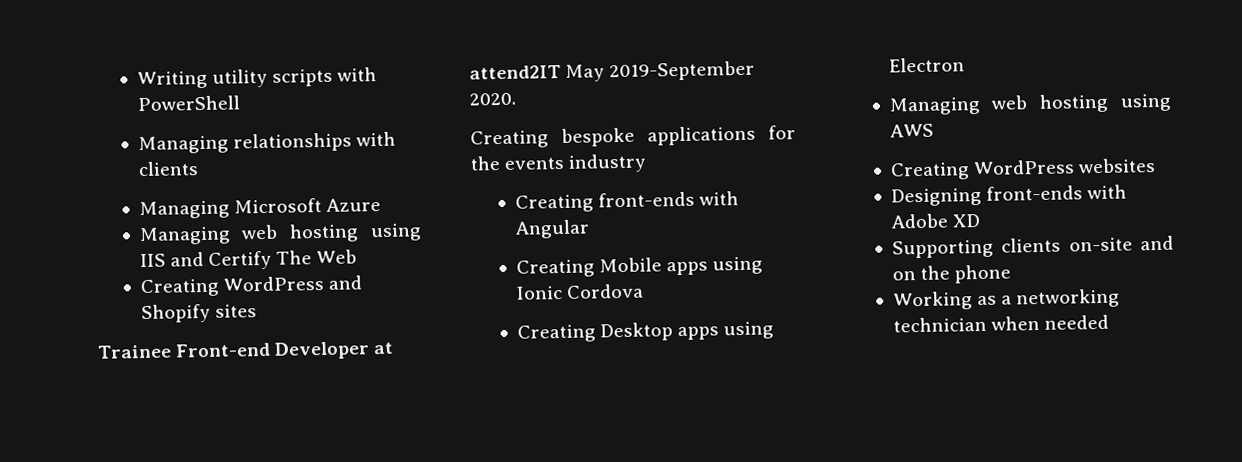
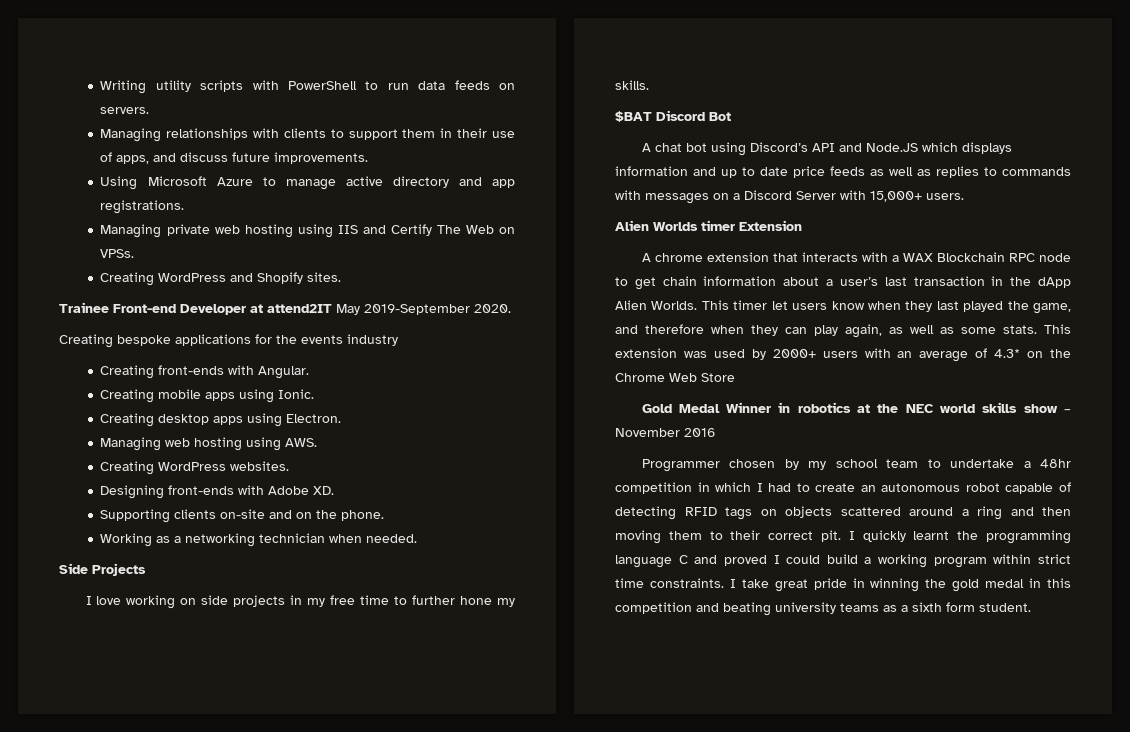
- Writing utility scripts with PowerShell
- Managing relationships with clients
- Managing Microsoft Azure
- Managing web hosting using IIS and Certify The Web
+ Writing utility scripts with PowerShell to run data feeds on servers.
+ Managing relationships with clients to support them in their use of apps, and discuss future improvements.
+ Using Microsoft Azure to manage active directory and app registrations.
+ Managing private web hosting using IIS and Certify The Web on VPSs.
- Creating WordPress and Shopify sites
+ Creating WordPress and Shopify sites.
- Creating front-ends with Angular
- Creating Mobile apps using Ionic Cordova
- Creating Desktop apps using Electron
- Managing web hosting using AWS
- Creating WordPress websites
+ Creating front-ends with Angular.
+ Creating mobile apps using Ionic.
+ Creating desktop apps using Electron.
+ Managing web hosting using AWS.
+ Creating WordPress websites.
- Designing front-ends with Adobe XD
+ Designing front-ends with Adobe XD.
- Supporting clients on-site and on the phone
+ Supporting clients on-site and on the phone.
- Working as a networking technician when needed
+ Working as a networking technician when needed.
+ Side Projects
+ I love working on side projects in my free time to further hone my skills.
+ $BAT Discord Bot
+ A chat bot using Discord’s API and Node.JS which displays information and up to date price feeds as well as replies to commands with messages on a Discord Server with 15,000+ users.
+ Alien Worlds timer Extension
+ A chrome extension that interacts with a WAX Blockchain RPC node to get chain information about a user’s last transaction in the dApp Alien Worlds. This timer let users know when they last played the game, and therefore when they can play again, as well as some stats. This extension was used by 2000+ users with an average of 4.3* on the Chrome Web Store
+ Gold Medal Winner in robotics at the NEC world skills show – November 2016
+ Programmer chosen by my school team to undertake a 48hr competition in which I had to create an autonomous robot capable of detecting RFID tags on objects scattered around a ring and then moving them to their correct pit. I quickly learnt the programming language C and proved I could build a working program within strict time constraints. I take great pride in winning the gold medal in this competition and beating university teams as a sixth form student.

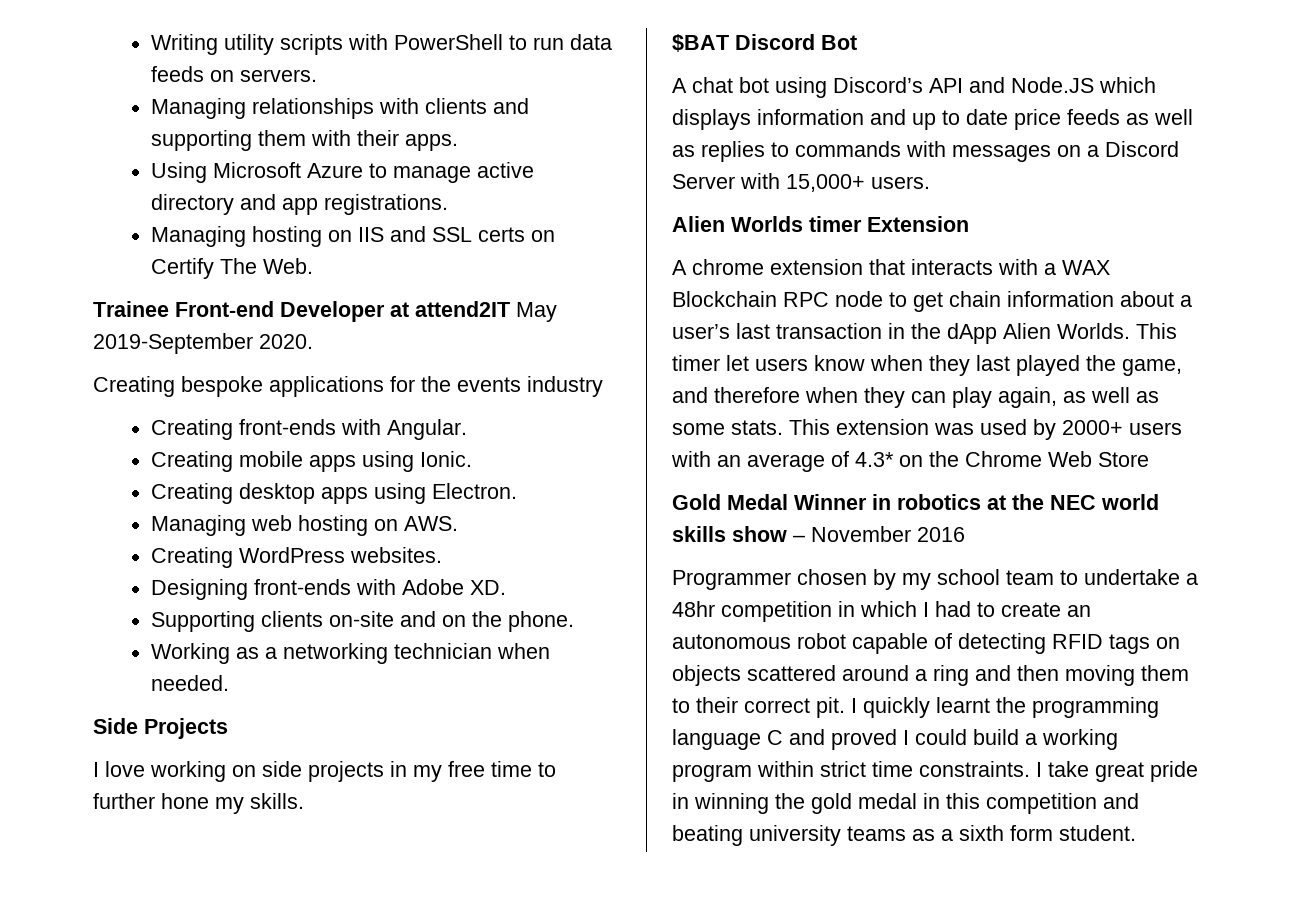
- Managing relationships with clients to support them in their use of apps, and discuss future improvements.
+ Managing relationships with clients and supporting them with their apps.
- Managing private web hosting using IIS and Certify The Web on VPSs.
- Creating WordPress and Shopify sites.
+ Managing hosting on IIS and SSL certs on Certify The Web.
- Managing web hosting using AWS.
+ Managing web hosting on AWS.

